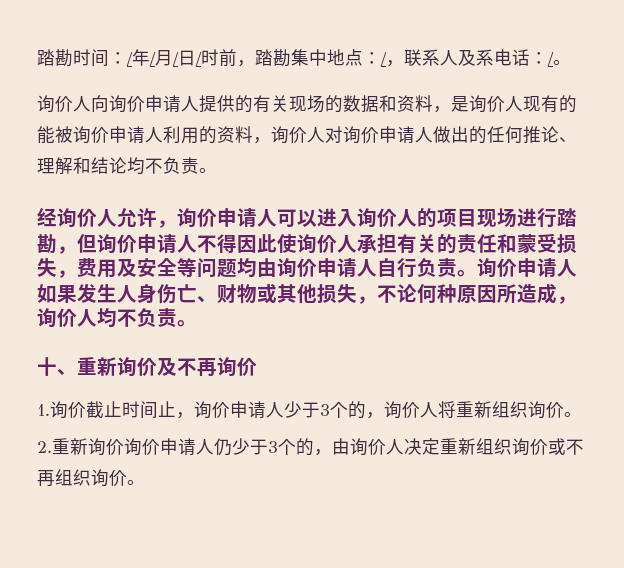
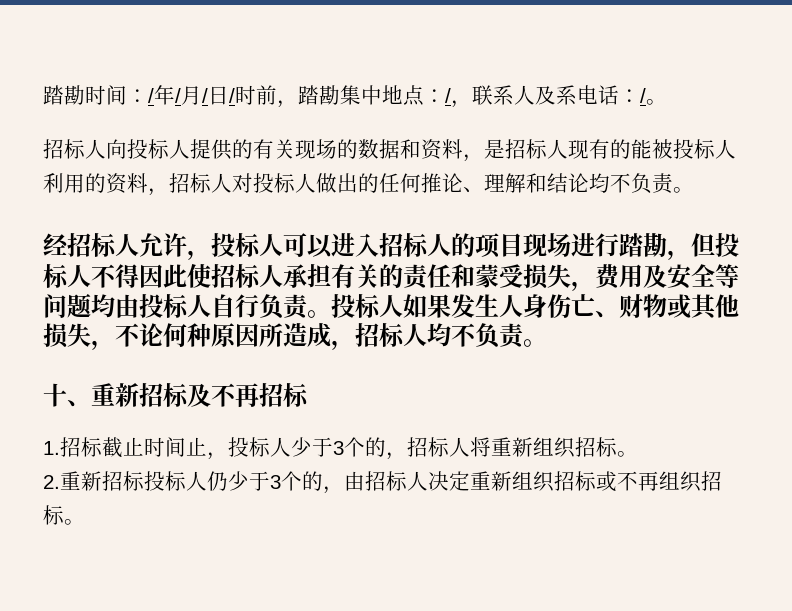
- 询价人向询价申请人提供的有关现场的数据和资料，是询价人现有的能被询价申请人利用的资料，询价人对询价申请人做出的任何推论、理解和结论均不负责。
+ 招标人向投标人提供的有关现场的数据和资料，是招标人现有的能被投标人利用的资料，招标人对投标人做出的任何推论、理解和结论均不负责。
- 经询价人允许，询价申请人可以进入询价人的项目现场进行踏勘，但询价申请人不得因此使询价人承担有关的责任和蒙受损失，费用及安全等问题均由询价申请人自行负责。
+ 经招标人允许，投标人可以进入招标人的项目现场进行踏勘，但投标人不得因此使招标人承担有关的责任和蒙受损失，费用及安全等问题均由投标人自行负责。
- 询价申请人如果发生人身伤亡、财物或其他损失，不论何种原因所造成，询价人均不负责。
+ 投标人如果发生人身伤亡、财物或其他损失，不论何种原因所造成，招标人均不负责。
- 十、重新询价及不再询价
+ 十、重新招标及不再招标
- 1.询价截止时间止，询价申请人少于3个的，询价人将重新组织询价。
+ 1.招标截止时间止，投标人少于3个的，招标人将重新组织招标。
- 2.重新询价询价申请人仍少于3个的，由询价人决定重新组织询价或不再组织询价。
+ 2.重新招标投标人仍少于3个的，由招标人决定重新组织招标或不再组织招标。

